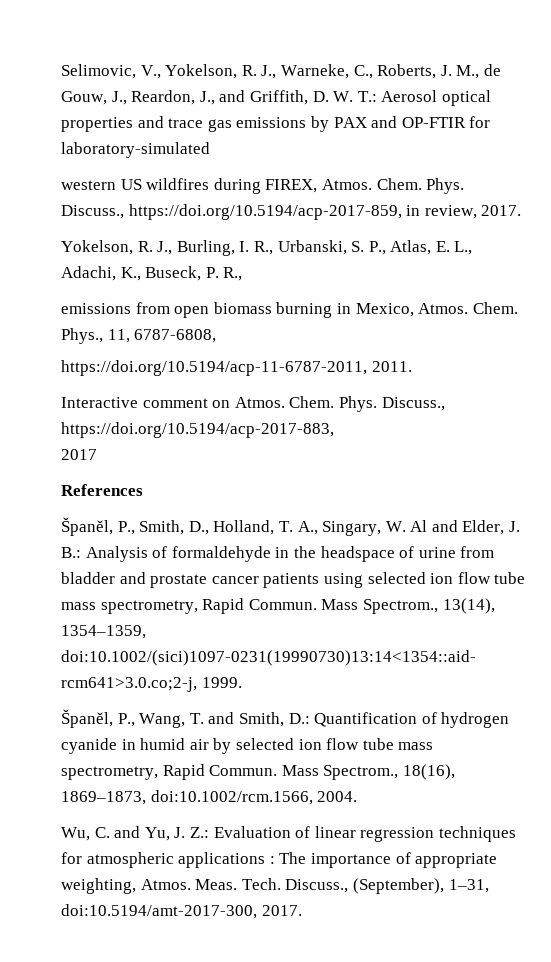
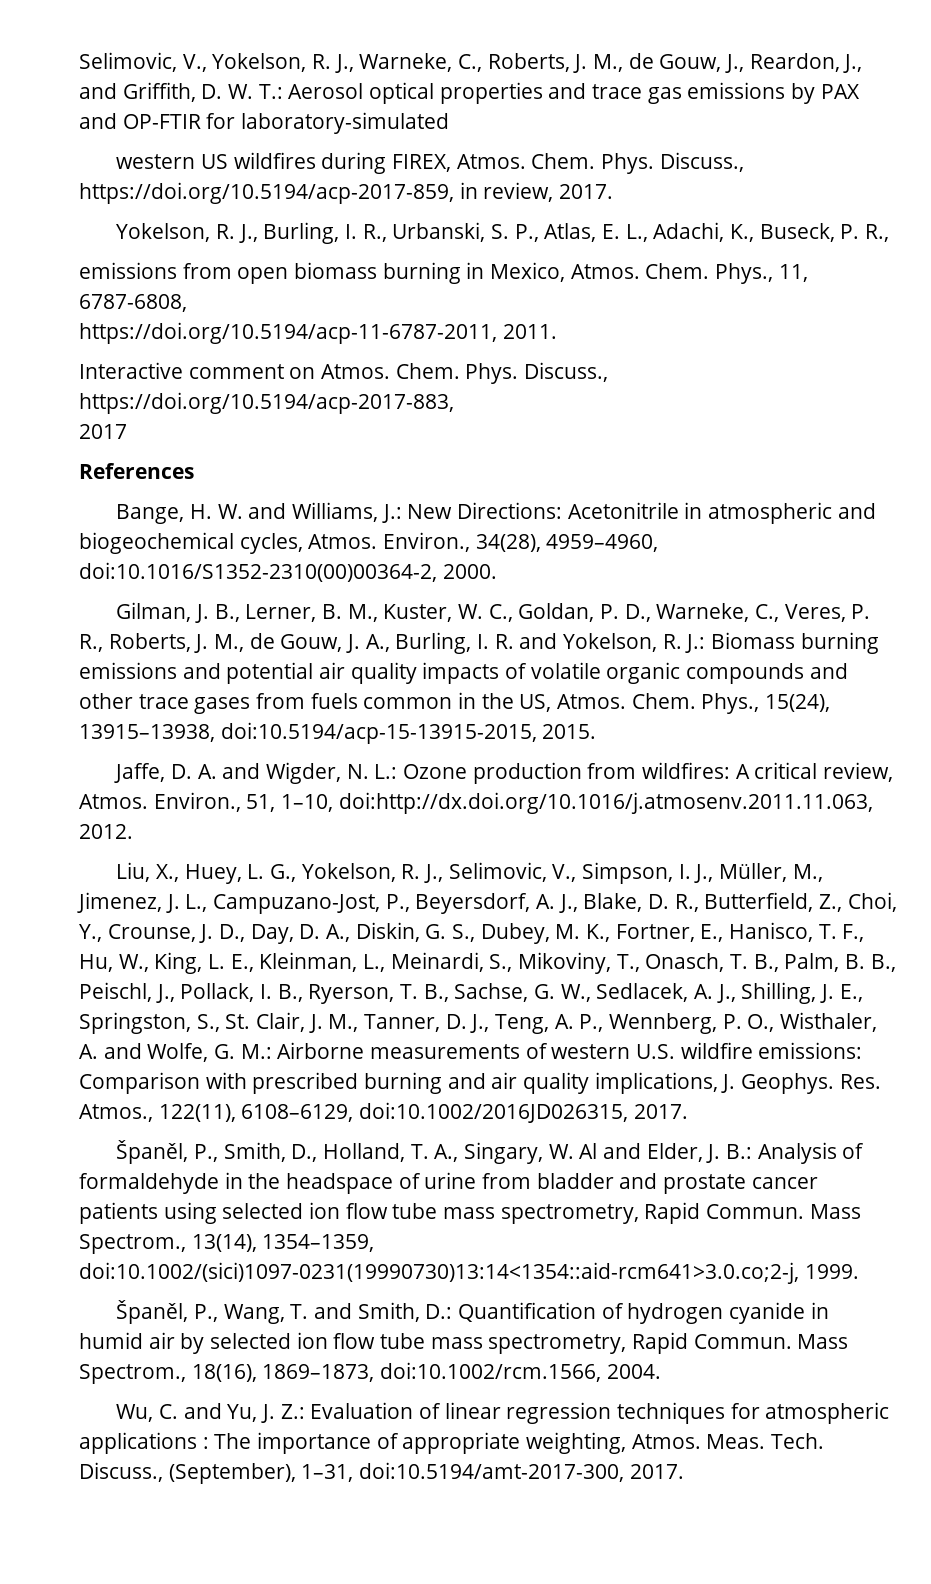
+ Bange, H. W. and Williams, J.: New Directions: Acetonitrile in atmospheric and biogeochemical cycles, Atmos. Environ., 34(28), 4959–4960, doi:10.1016/S1352-2310(00)00364-2, 2000.
+ Gilman, J. B., Lerner, B. M., Kuster, W. C., Goldan, P. D., Warneke, C., Veres, P. R., Roberts, J. M., de Gouw, J. A., Burling, I. R. and Yokelson, R. J.: Biomass burning emissions and potential air quality impacts of volatile organic compounds and other trace gases from fuels common in the US, Atmos. Chem. Phys., 15(24), 13915–13938, doi:10.5194/acp-15-13915-2015, 2015.
+ Jaffe, D. A. and Wigder, N. L.: Ozone production from wildfires: A critical review, Atmos. Environ., 51, 1–10, doi:http://dx.doi.org/10.1016/j.atmosenv.2011.11.063, 2012.
+ Liu, X., Huey, L. G., Yokelson, R. J., Selimovic, V., Simpson, I. J., Müller, M., Jimenez, J. L., Campuzano-Jost, P., Beyersdorf, A. J., Blake, D. R., Butterfield, Z., Choi, Y., Crounse, J. D., Day, D. A., Diskin, G. S., Dubey, M. K., Fortner, E., Hanisco, T. F., Hu, W., King, L. E., Kleinman, L., Meinardi, S., Mikoviny, T., Onasch, T. B., Palm, B. B., Peischl, J., Pollack, I. B., Ryerson, T. B., Sachse, G. W., Sedlacek, A. J., Shilling, J. E., Springston, S., St. Clair, J. M., Tanner, D. J., Teng, A. P., Wennberg, P. O., Wisthaler, A. and Wolfe, G. M.: Airborne measurements of western U.S. wildfire emissions: Comparison with prescribed burning and air quality implications, J. Geophys. Res. Atmos., 122(11), 6108–6129, doi:10.1002/2016JD026315, 2017.

